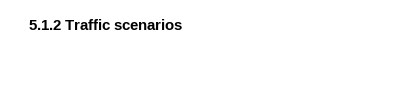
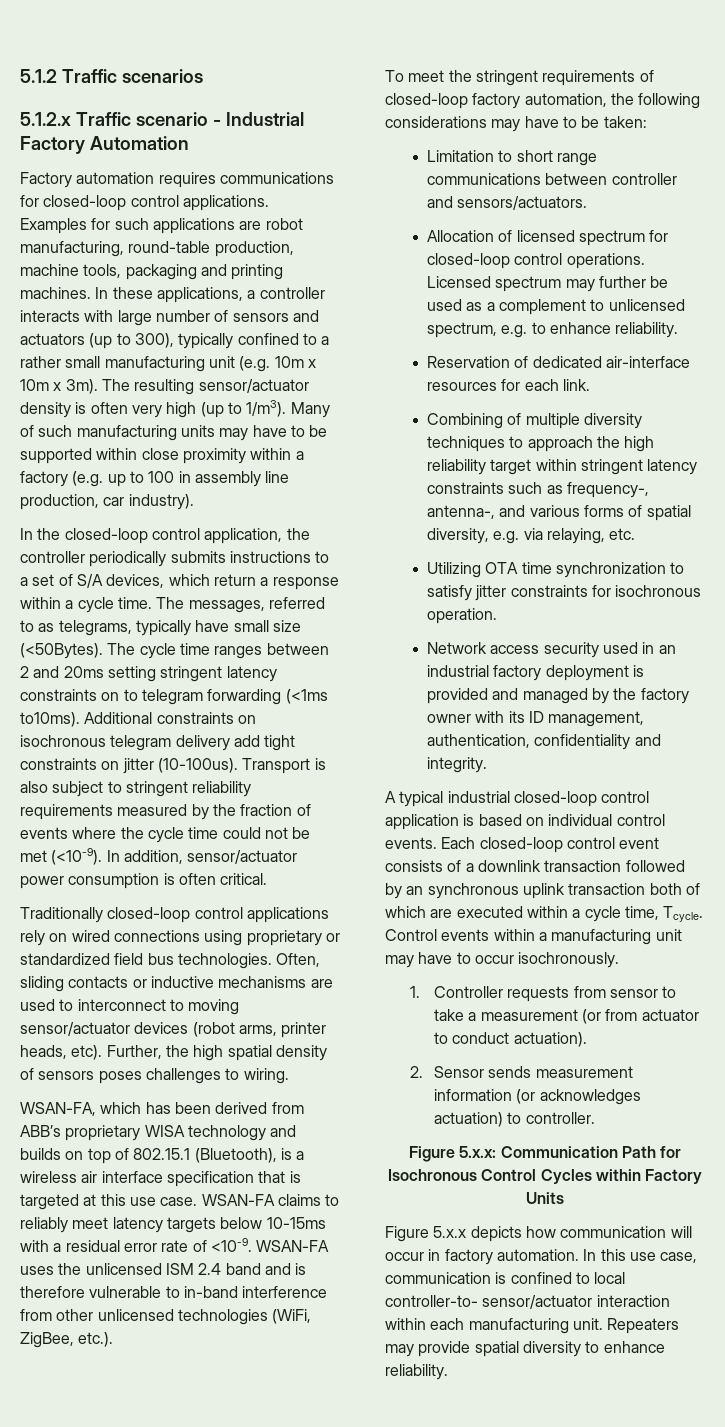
+ 5.1.2.x Traffic scenario - Industrial Factory Automation
+ Factory automation requires communications for closed-loop control applications. Examples for such applications are robot manufacturing, round-table production, machine tools, packaging and printing machines. In these applications, a controller interacts with large number of sensors and actuators (up to 300), typically confined to a rather small manufacturing unit (e.g. 10m x 10m x 3m). The resulting sensor/actuator density is often very high (up to 1/m3). Many of such manufacturing units may have to be supported within close proximity within a factory (e.g. up to 100 in assembly line production, car industry).
+ In the closed-loop control application, the controller periodically submits instructions to a set of S/A devices, which return a response within a cycle time. The messages, referred to as telegrams, typically have small size (<50Bytes). The cycle time ranges between 2 and 20ms setting stringent latency constraints on to telegram forwarding (<1ms to10ms). Additional constraints on isochronous telegram delivery add tight constraints on jitter (10-100us). Transport is also subject to stringent reliability requirements measured by the fraction of events where the cycle time could not be met (<10-9). In addition, sensor/actuator power consumption is often critical.
+ Traditionally closed-loop control applications rely on wired connections using proprietary or standardized field bus technologies. Often, sliding contacts or inductive mechanisms are used to interconnect to moving sensor/actuator devices (robot arms, printer heads, etc). Further, the high spatial density of sensors poses challenges to wiring.
+ WSAN-FA, which has been derived from ABB’s proprietary WISA technology and builds on top of 802.15.1 (Bluetooth), is a wireless air interface specification that is targeted at this use case. WSAN-FA claims to reliably meet latency targets below 10-15ms with a residual error rate of <10-9. WSAN-FA uses the unlicensed ISM 2.4 band and is therefore vulnerable to in-band interference from other unlicensed technologies (WiFi, ZigBee, etc.).
+ To meet the stringent requirements of closed-loop factory automation, the following considerations may have to be taken:
+ Limitation to short range communications between controller and sensors/actuators.
+ Allocation of licensed spectrum for closed-loop control operations. Licensed spectrum may further be used as a complement to unlicensed spectrum, e.g. to enhance reliability.
+ Reservation of dedicated air-interface resources for each link.
+ Combining of multiple diversity techniques to approach the high reliability target within stringent latency constraints such as frequency-, antenna-, and various forms of spatial diversity, e.g. via relaying, etc.
+ Utilizing OTA time synchronization to satisfy jitter constraints for isochronous operation.
+ Network access security used in an industrial factory deployment is provided and managed by the factory owner with its ID management, authentication, confidentiality and integrity.
+ A typical industrial closed-loop control application is based on individual control events. Each closed-loop control event consists of a downlink transaction followed by an synchronous uplink transaction both of which are executed within a cycle time, Tcycle. Control events within a manufacturing unit may have to occur isochronously.
+ 1. Controller requests from sensor to take a measurement (or from actuator to conduct actuation).
+ 2. Sensor sends measurement information (or acknowledges actuation) to controller.
+ Figure 5.x.x: Communication Path for Isochronous Control Cycles within Factory Units
+ Figure 5.x.x depicts how communication will occur in factory automation. In this use case, communication is confined to local controller-to- sensor/actuator interaction within each manufacturing unit. Repeaters may provide spatial diversity to enhance reliability.

